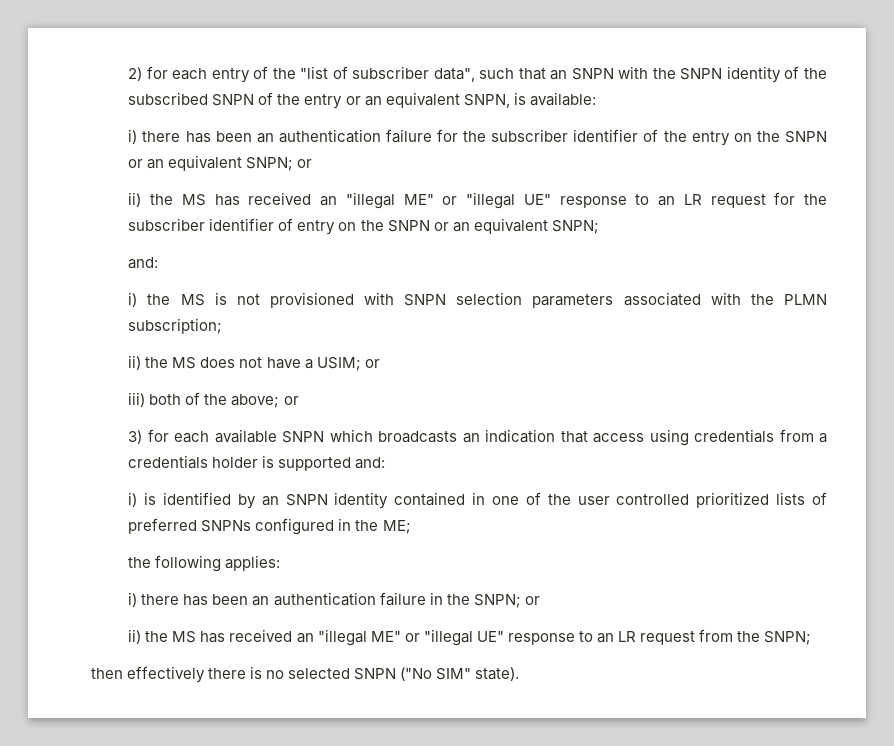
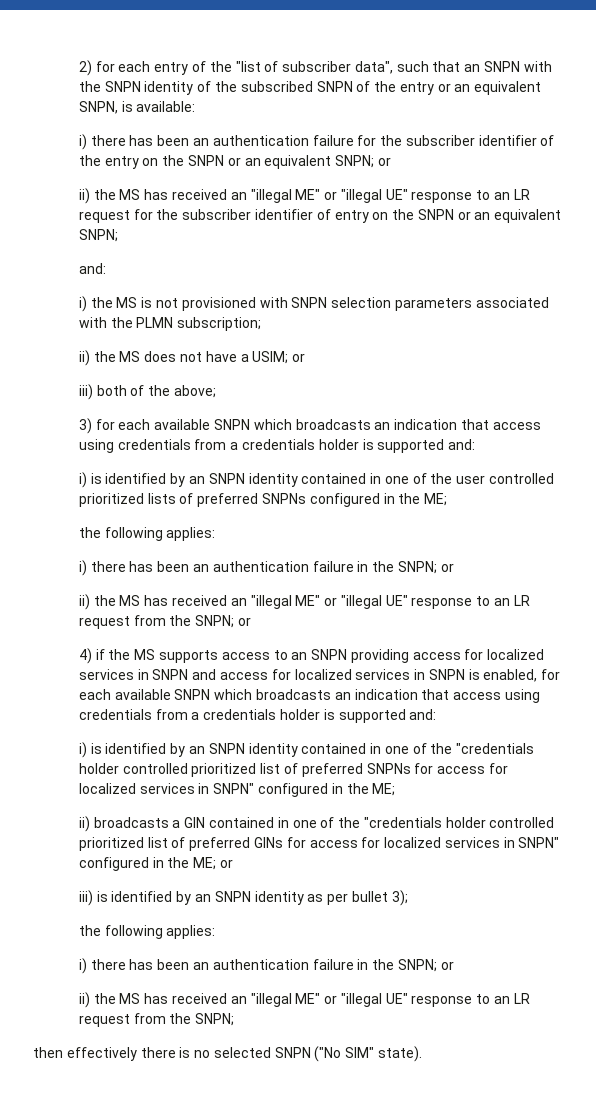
- iii) both of the above; or
+ iii) both of the above;
+ ii) the MS has received an "illegal ME" or "illegal UE" response to an LR request from the SNPN; or
+ 4) if the MS supports access to an SNPN providing access for localized services in SNPN and access for localized services in SNPN is enabled, for each available SNPN which broadcasts an indication that access using credentials from a credentials holder is supported and:
+ i) is identified by an SNPN identity contained in one of the "credentials holder controlled prioritized list of preferred SNPNs for access for localized services in SNPN" configured in the ME;
+ ii) broadcasts a GIN contained in one of the "credentials holder controlled prioritized list of preferred GINs for access for localized services in SNPN" configured in the ME; or
+ iii) is identified by an SNPN identity as per bullet 3);
+ the following applies:
+ i) there has been an authentication failure in the SNPN; or

